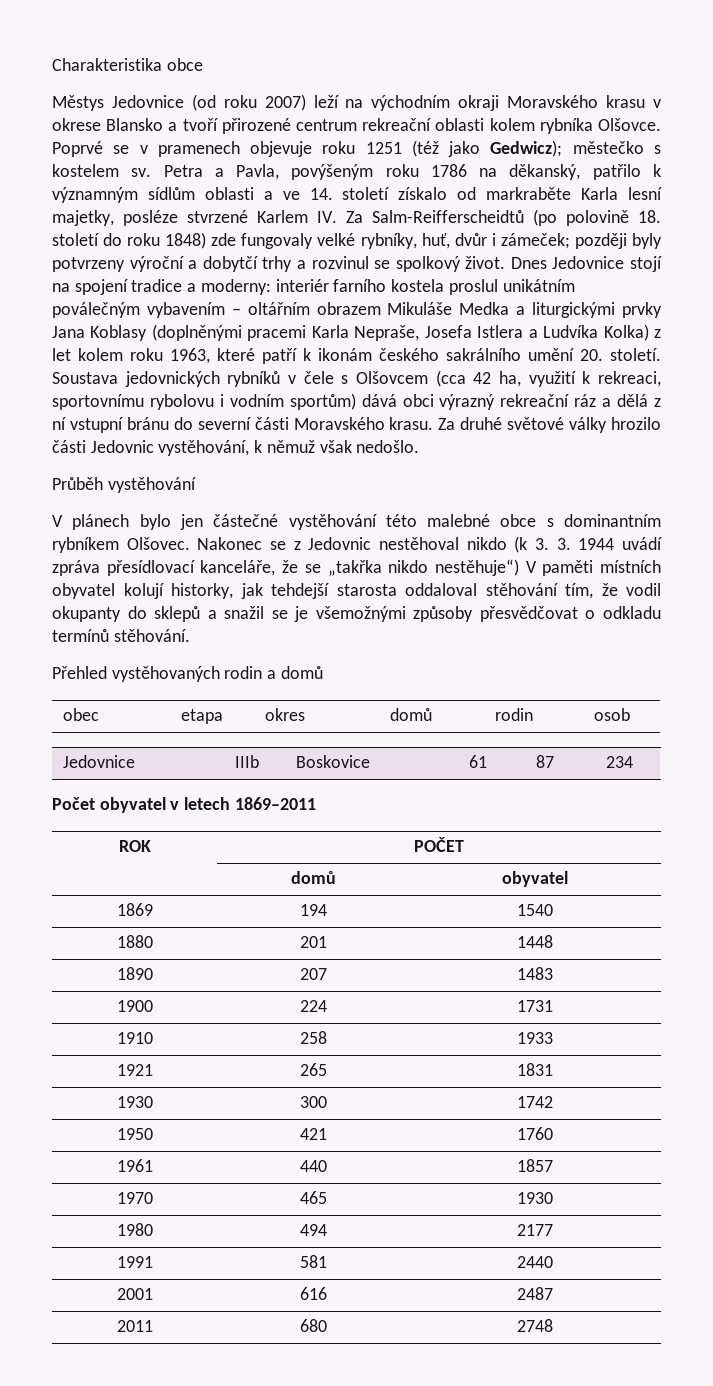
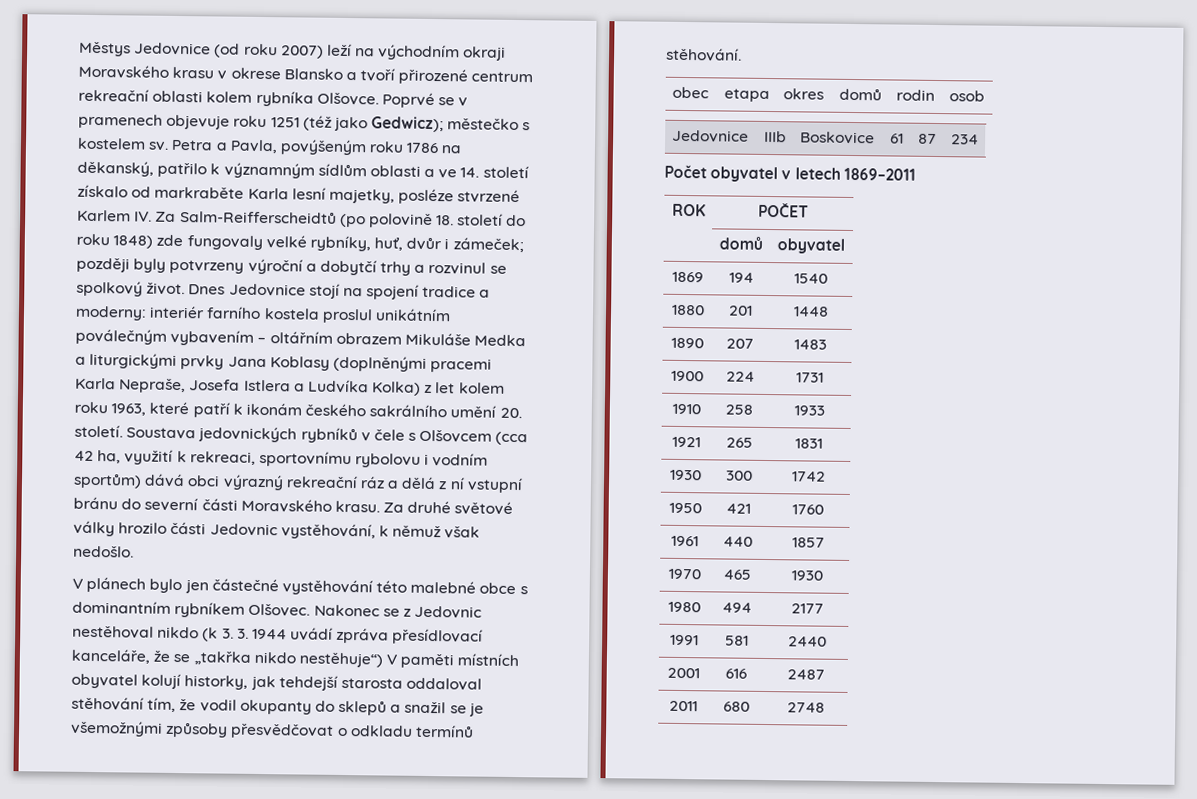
- Charakteristika obce
- Průběh vystěhování
- Přehled vystěhovaných rodin a domů

